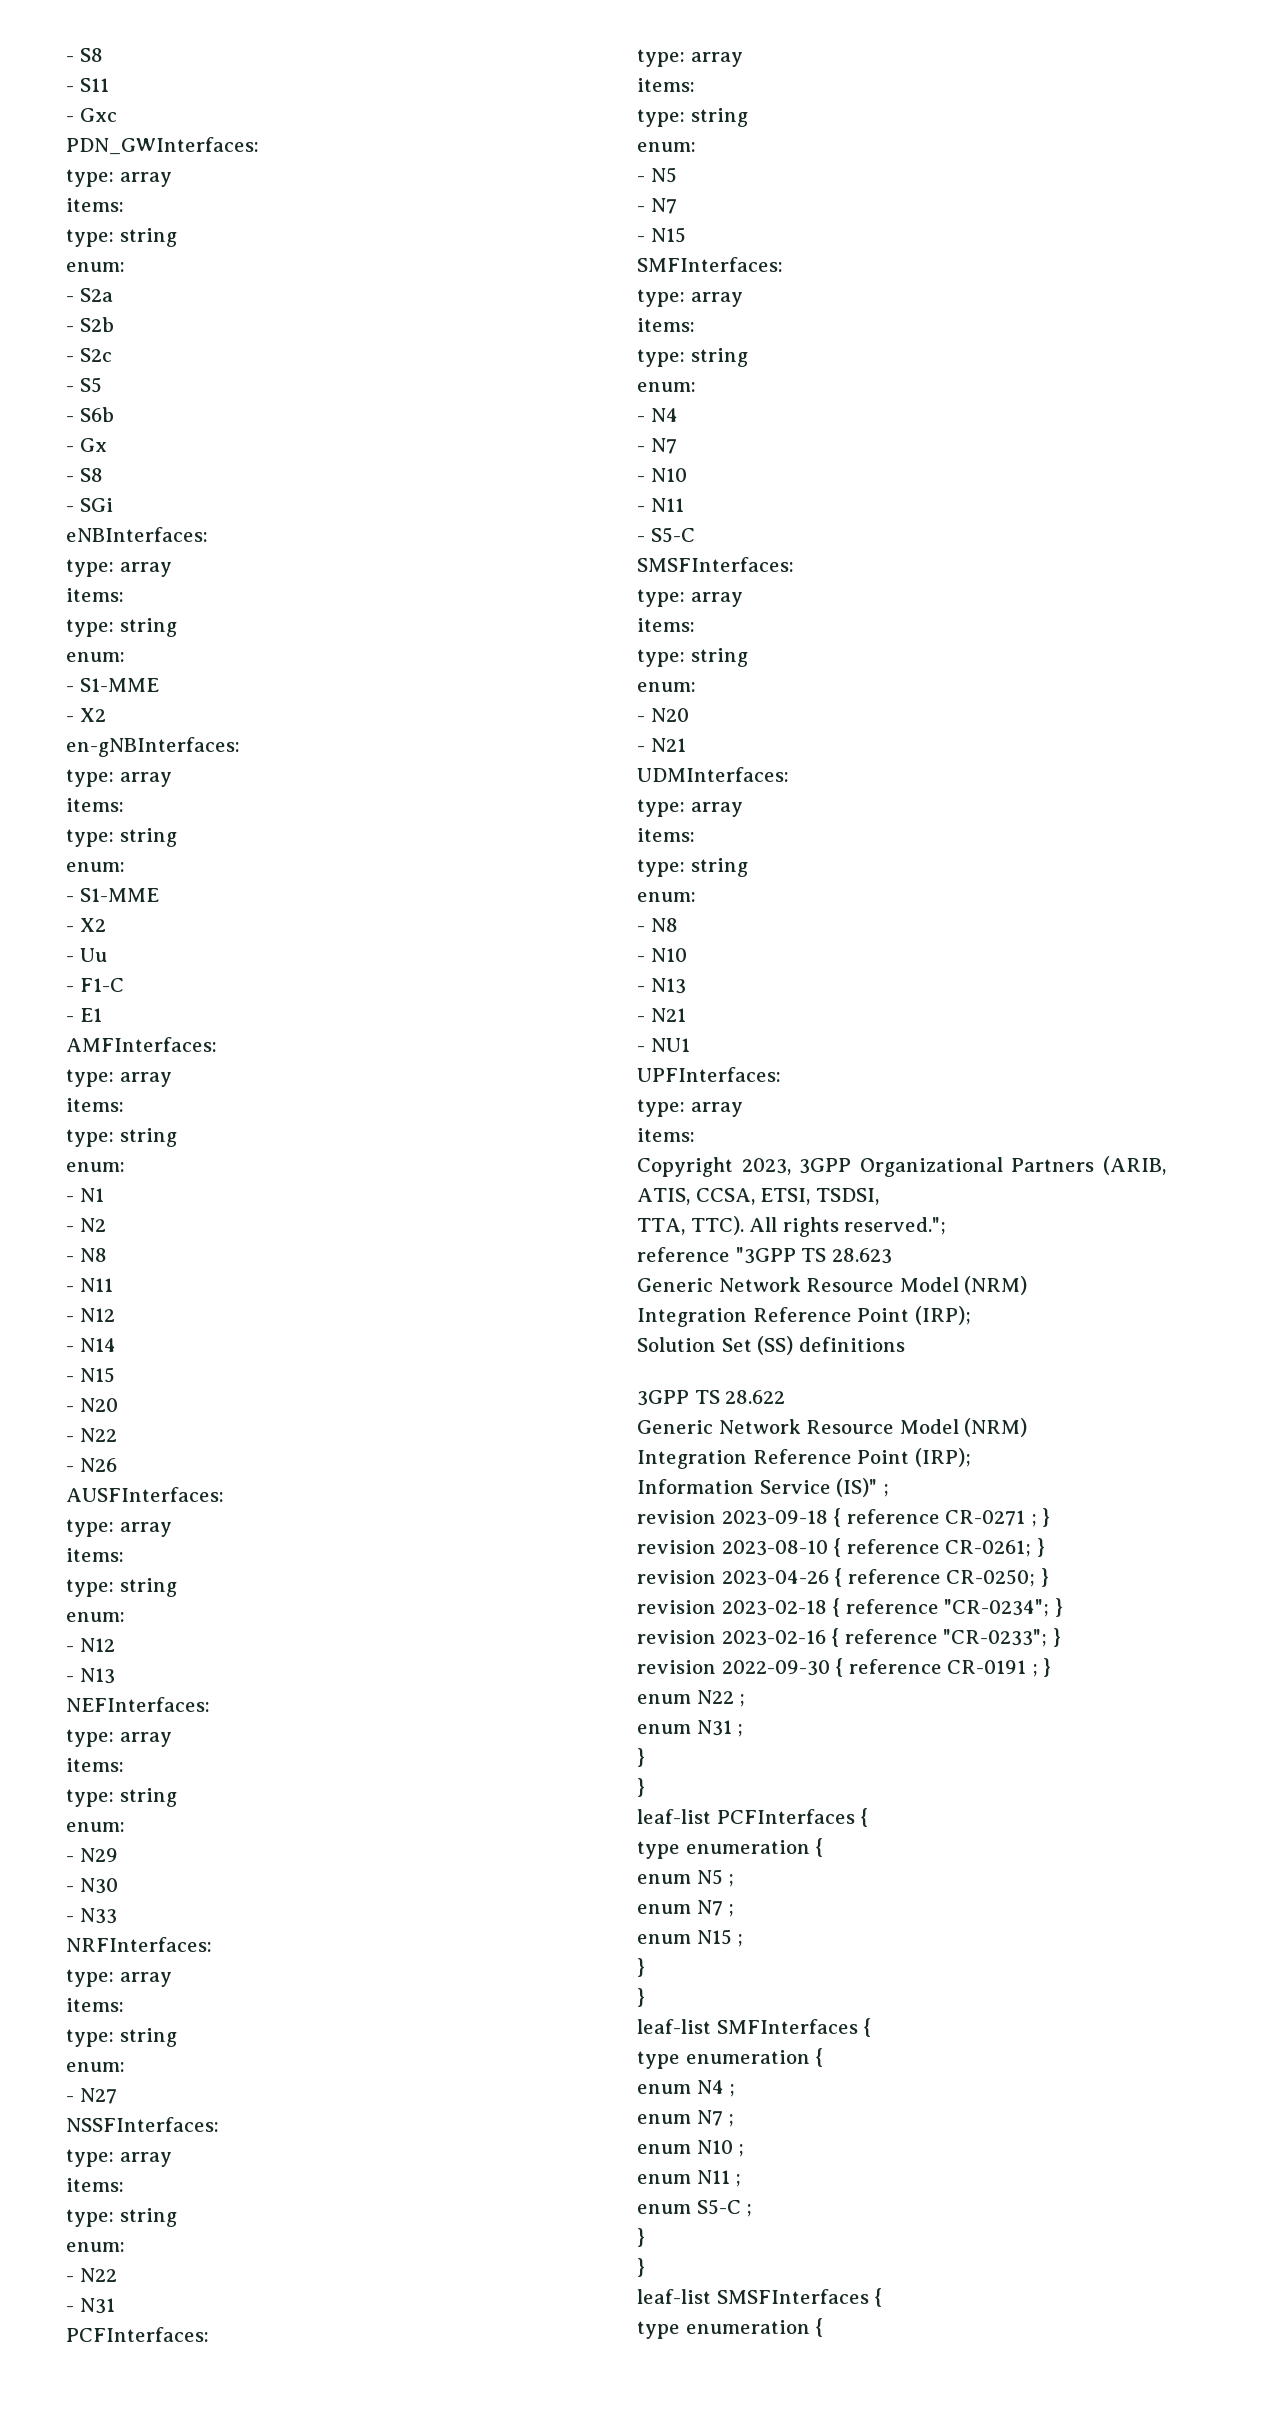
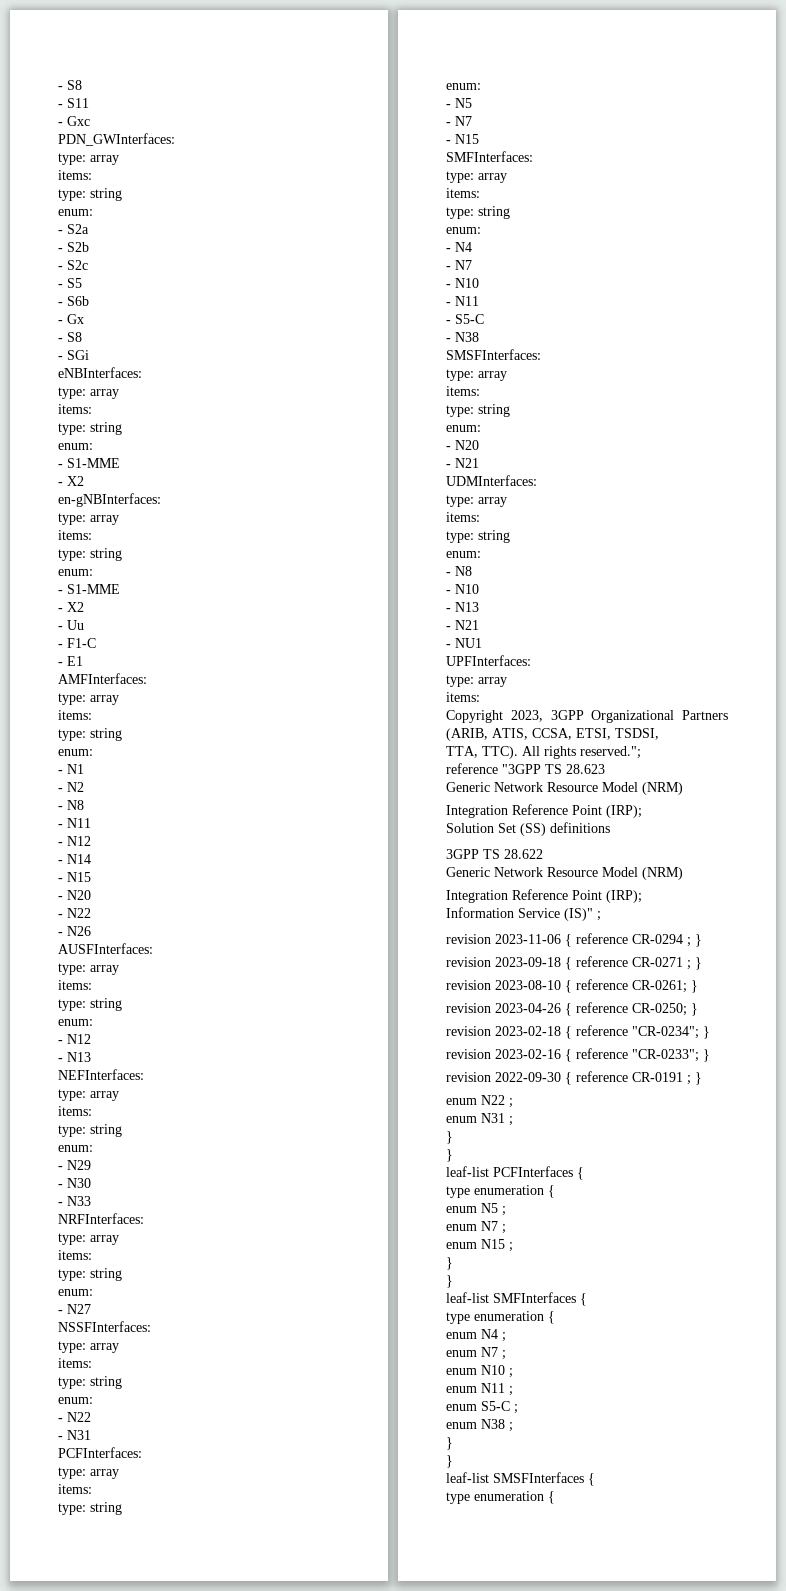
+ - N38
+ revision 2023-11-06 { reference CR-0294 ; }
+ enum N38 ;

